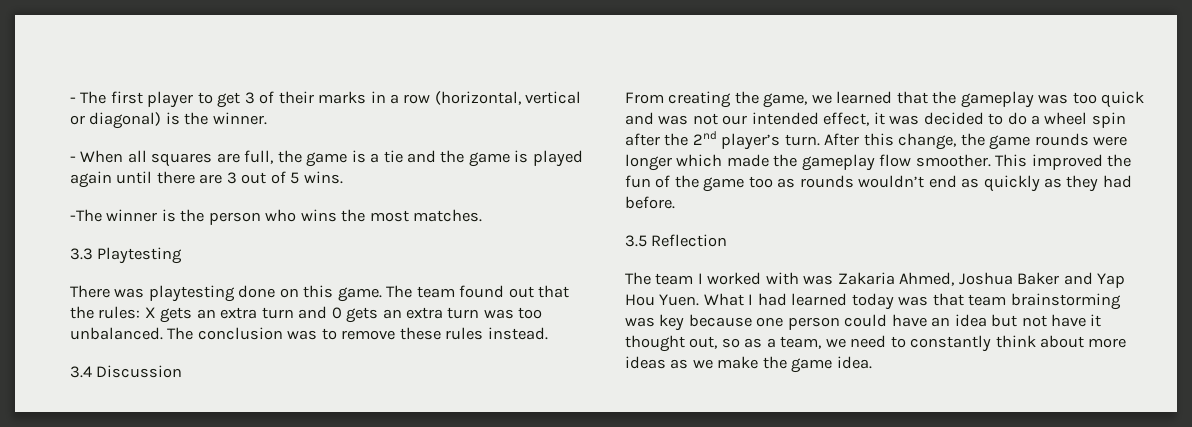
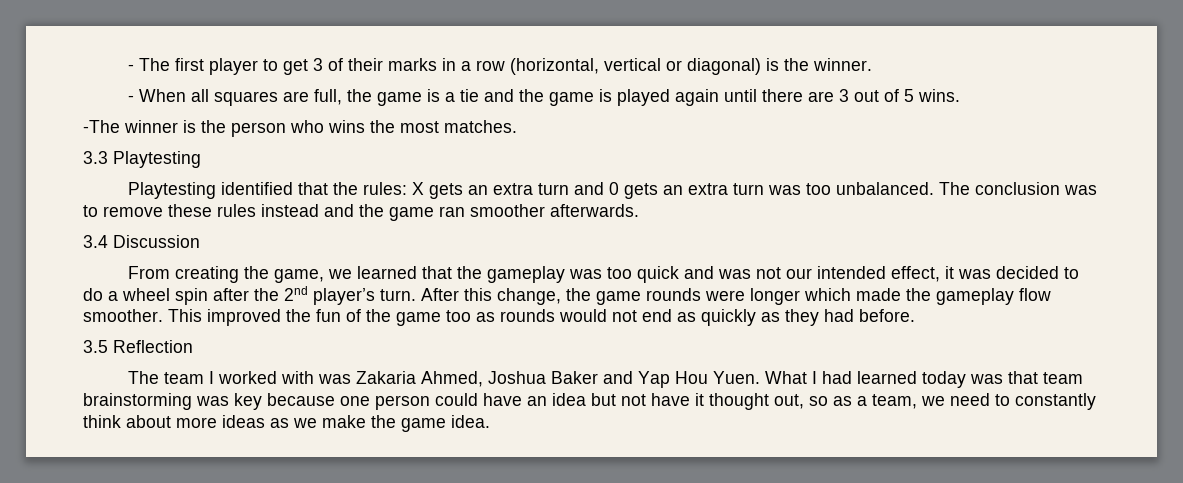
- There was playtesting done on this game. The team found out that the rules: X gets an extra turn and 0 gets an extra turn was too unbalanced.
+ Playtesting identified that the rules: X gets an extra turn and 0 gets an extra turn was too unbalanced.
- The conclusion was to remove these rules instead.
+ The conclusion was to remove these rules instead and the game ran smoother afterwards.
- This improved the fun of the game too as rounds wouldn’t end as quickly as they had before.
+ This improved the fun of the game too as rounds would not end as quickly as they had before.

